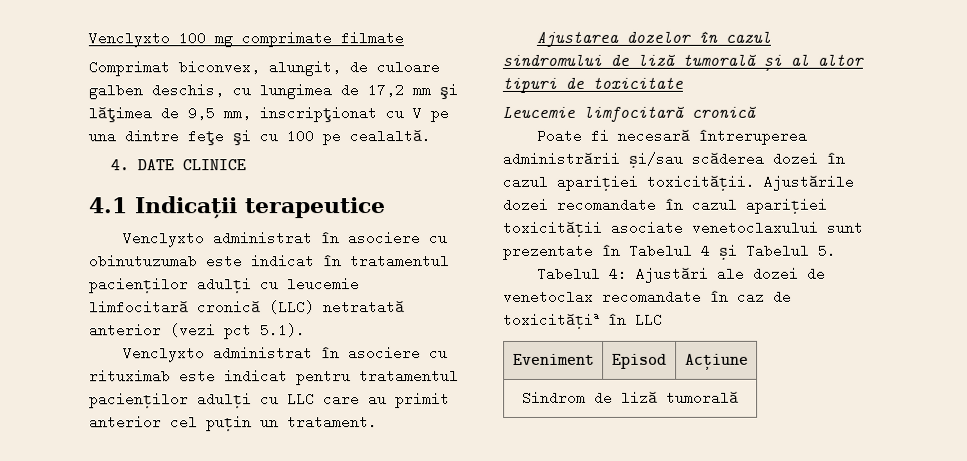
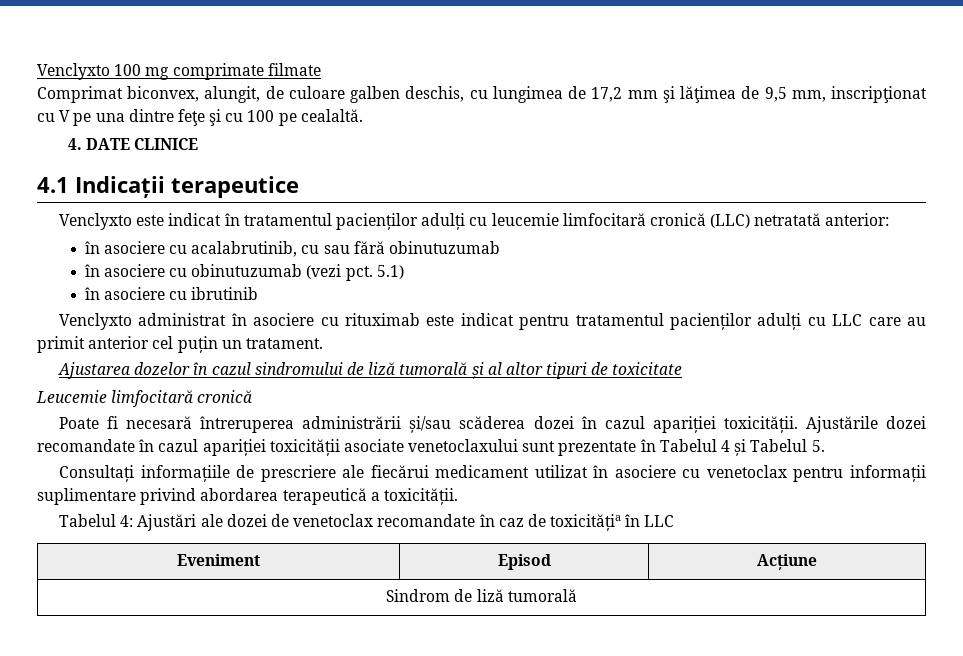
- Venclyxto administrat în asociere cu obinutuzumab este indicat în tratamentul pacienților adulți cu leucemie limfocitară cronică (LLC) netratată anterior (vezi pct 5.1).
+ Venclyxto este indicat în tratamentul pacienților adulți cu leucemie limfocitară cronică (LLC) netratată anterior:
+ în asociere cu acalabrutinib, cu sau fără obinutuzumab
+ în asociere cu obinutuzumab (vezi pct. 5.1)
+ în asociere cu ibrutinib
+ Consultați informațiile de prescriere ale fiecărui medicament utilizat în asociere cu venetoclax pentru informații suplimentare privind abordarea terapeutică a toxicității.

